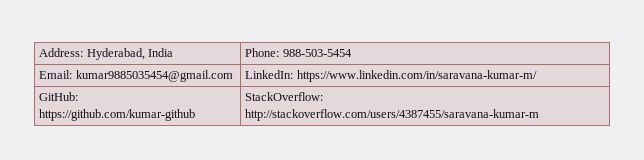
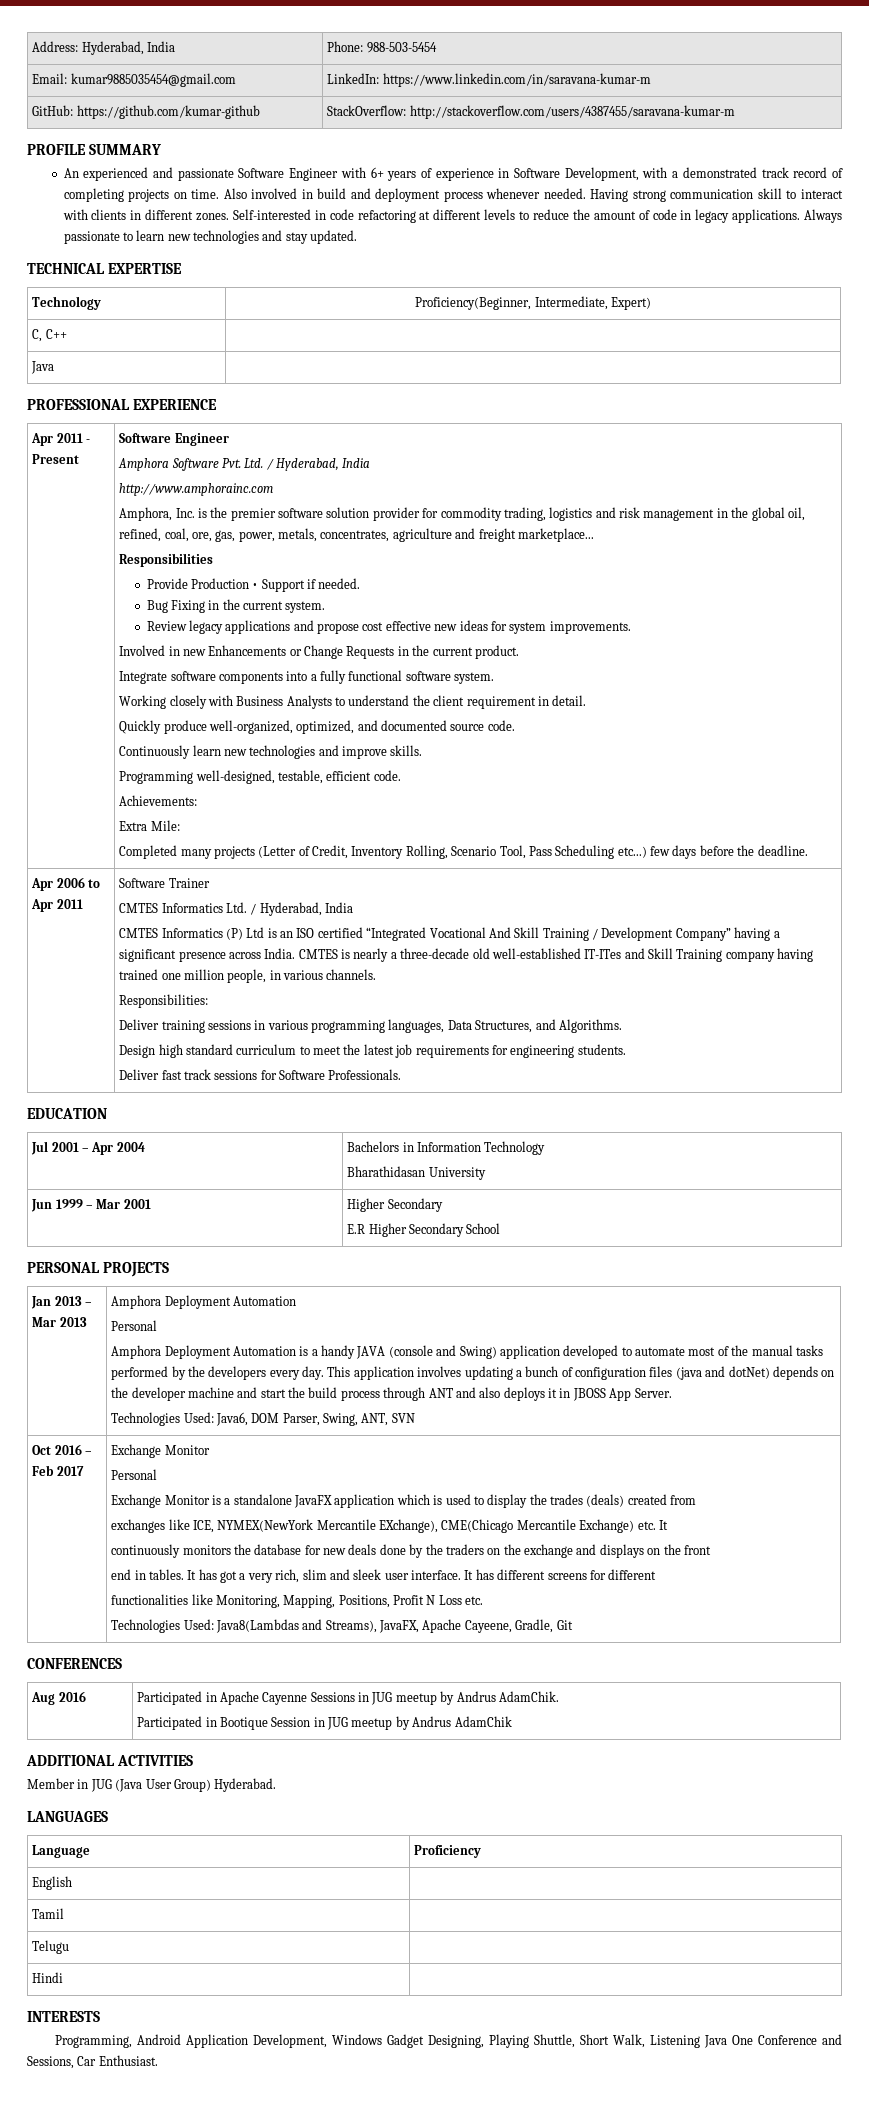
- Email: kumar9885035454@gmail.com | LinkedIn: https://www.linkedin.com/in/saravana-kumar-m/
+ Email: kumar9885035454@gmail.com | LinkedIn: https://www.linkedin.com/in/saravana-kumar-m
+ PROFILE SUMMARY
+ An experienced and passionate Software Engineer with 6+ years of experience in Software Development, with a demonstrated track record of completing projects on time. Also involved in build and deployment process whenever needed. Having strong communication skill to interact with clients in different zones. Self-interested in code refactoring at different levels to reduce the amount of code in legacy applications. Always passionate to learn new technologies and stay updated.
+ TECHNICAL EXPERTISE
+ Technology | Proficiency(Beginner, Intermediate, Expert)
+ C, C++ |
+ Java |
+ PROFESSIONAL EXPERIENCE
+ Apr 2011 - Present | Software Engineer
+ Amphora Software Pvt. Ltd. / Hyderabad, India
+ http://www.amphorainc.com
+ Amphora, Inc. is the premier software solution provider for commodity trading, logistics and risk management in the global oil, refined, coal, ore, gas, power, metals, concentrates, agriculture and freight marketplace...
+ Responsibilities
+ Provide Production • Support if needed.
+ Bug Fixing in the current system.
+ Review legacy applications and propose cost effective new ideas for system improvements.
+ Involved in new Enhancements or Change Requests in the current product.
+ Integrate software components into a fully functional software system.
+ Working closely with Business Analysts to understand the client requirement in detail.
+ Quickly produce well-organized, optimized, and documented source code.
+ Continuously learn new technologies and improve skills.
+ Programming well-designed, testable, efficient code.
+ Achievements:
+ Extra Mile:
+ Completed many projects (Letter of Credit, Inventory Rolling, Scenario Tool, Pass Scheduling etc...) few days before the deadline.
+ Apr 2006 to Apr 2011 | Software Trainer
+ CMTES Informatics Ltd. / Hyderabad, India
+ CMTES Informatics (P) Ltd is an ISO certified “Integrated Vocational And Skill Training / Development Company” having a significant presence across India. CMTES is nearly a three-decade old well-established IT-ITes and Skill Training company having trained one million people, in various channels.
+ Responsibilities:
+ Deliver training sessions in various programming languages, Data Structures, and Algorithms.
+ Design high standard curriculum to meet the latest job requirements for engineering students.
+ Deliver fast track sessions for Software Professionals.
+ EDUCATION
+ Jul 2001 – Apr 2004 | Bachelors in Information Technology
+ Bharathidasan University
+ Jun 1999 – Mar 2001 | Higher Secondary
+ E.R Higher Secondary School
+ PERSONAL PROJECTS
+ Jan 2013 – Mar 2013 | Amphora Deployment Automation
+ Personal
+ Amphora Deployment Automation is a handy JAVA (console and Swing) application developed to automate most of the manual tasks performed by the developers every day. This application involves updating a bunch of configuration files (java and dotNet) depends on the developer machine and start the build process through ANT and also deploys it in JBOSS App Server.
+ Technologies Used: Java6, DOM Parser, Swing, ANT, SVN
+ Oct 2016 – Feb 2017 | Exchange Monitor
+ Personal
+ Exchange Monitor is a standalone JavaFX application which is used to display the trades (deals) created from
+ exchanges like ICE, NYMEX(NewYork Mercantile EXchange), CME(Chicago Mercantile Exchange) etc. It
+ continuously monitors the database for new deals done by the traders on the exchange and displays on the front
+ end in tables. It has got a very rich, slim and sleek user interface. It has different screens for different
+ functionalities like Monitoring, Mapping, Positions, Profit N Loss etc.
+ Technologies Used: Java8(Lambdas and Streams), JavaFX, Apache Cayeene, Gradle, Git
+ CONFERENCES
+ Aug 2016 | Participated in Apache Cayenne Sessions in JUG meetup by Andrus AdamChik.
+ Participated in Bootique Session in JUG meetup by Andrus AdamChik
+ ADDITIONAL ACTIVITIES
+ Member in JUG (Java User Group) Hyderabad.
+ LANGUAGES
+ Language | Proficiency
+ English |
+ Tamil |
+ Telugu |
+ Hindi |
+ INTERESTS
+ Programming, Android Application Development, Windows Gadget Designing, Playing Shuttle, Short Walk, Listening Java One Conference and Sessions, Car Enthusiast.

